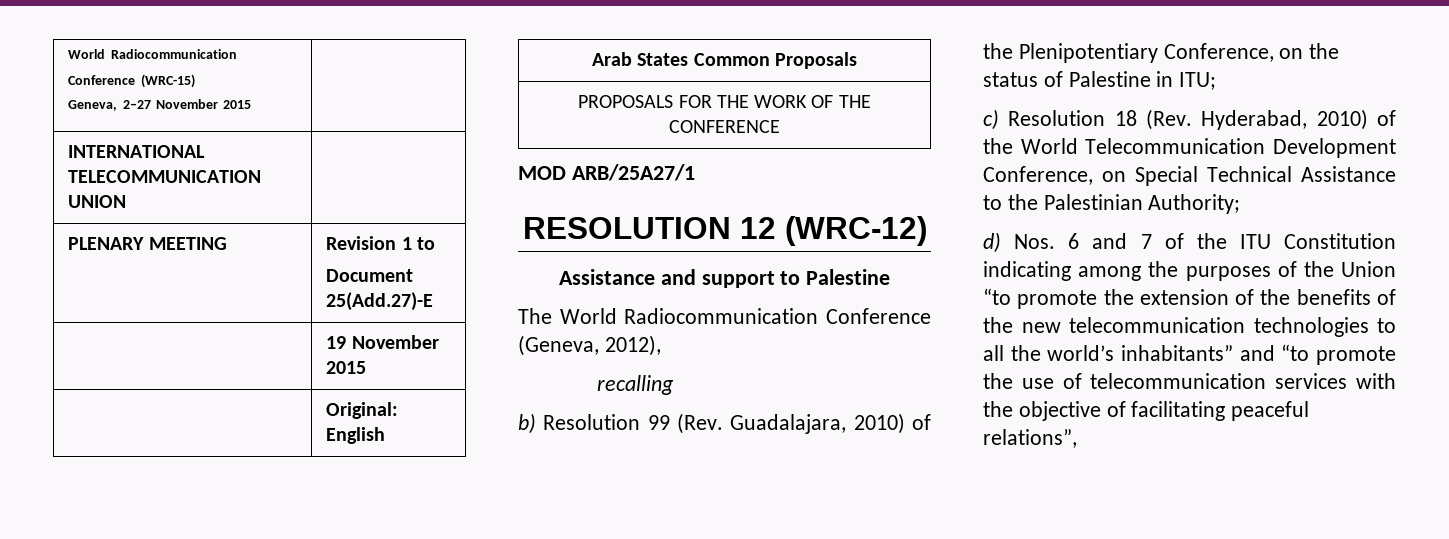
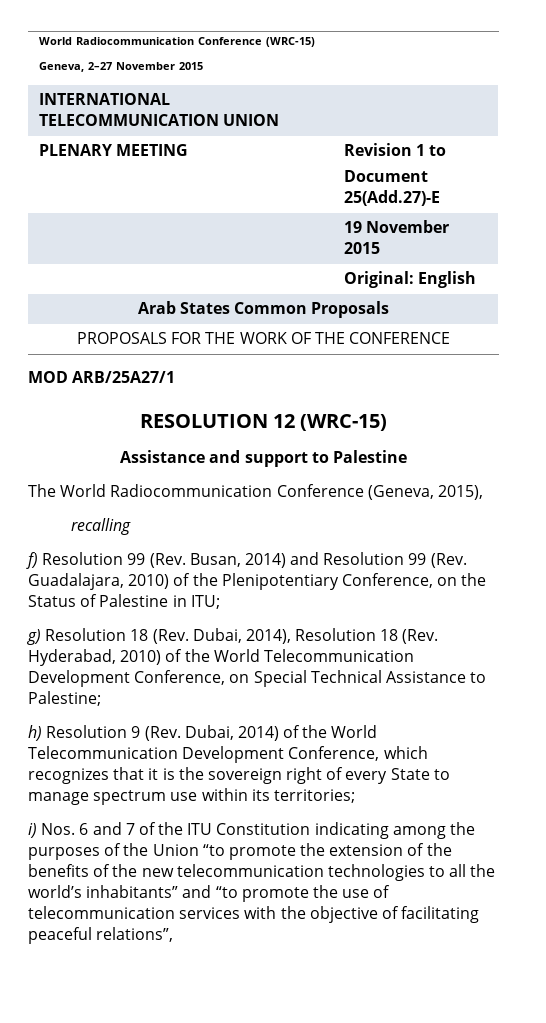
- RESOLUTION 12 (WRC-12)
+ RESOLUTION 12 (WRC-15)
- The World Radiocommunication Conference (Geneva, 2012),
+ The World Radiocommunication Conference (Geneva, 2015),
- b) Resolution 99 (Rev. Guadalajara, 2010) of the Plenipotentiary Conference, on the status of Palestine in ITU;
+ f) Resolution 99 (Rev. Busan, 2014) and Resolution 99 (Rev. Guadalajara, 2010) of the Plenipotentiary Conference, on the Status of Palestine in ITU;
- c) Resolution 18 (Rev. Hyderabad, 2010) of the World Telecommunication Development Conference, on Special Technical Assistance to the Palestinian Authority;
- d) Nos. 6 and 7 of the ITU Constitution indicating among the purposes of the Union “to promote the extension of the benefits of the new telecommunication technologies to all the world’s inhabitants” and “to promote the use of telecommunication services with the objective of facilitating peaceful relations”,
+ g) Resolution 18 (Rev. Dubai, 2014), Resolution 18 (Rev. Hyderabad, 2010) of the World Telecommunication Development Conference, on Special Technical Assistance to Palestine;
+ h) Resolution 9 (Rev. Dubai, 2014) of the World Telecommunication Development Conference, which recognizes that it is the sovereign right of every State to manage spectrum use within its territories;
+ i) Nos. 6 and 7 of the ITU Constitution indicating among the purposes of the Union “to promote the extension of the benefits of the new telecommunication technologies to all the world’s inhabitants” and “to promote the use of telecommunication services with the objective of facilitating peaceful relations”,

